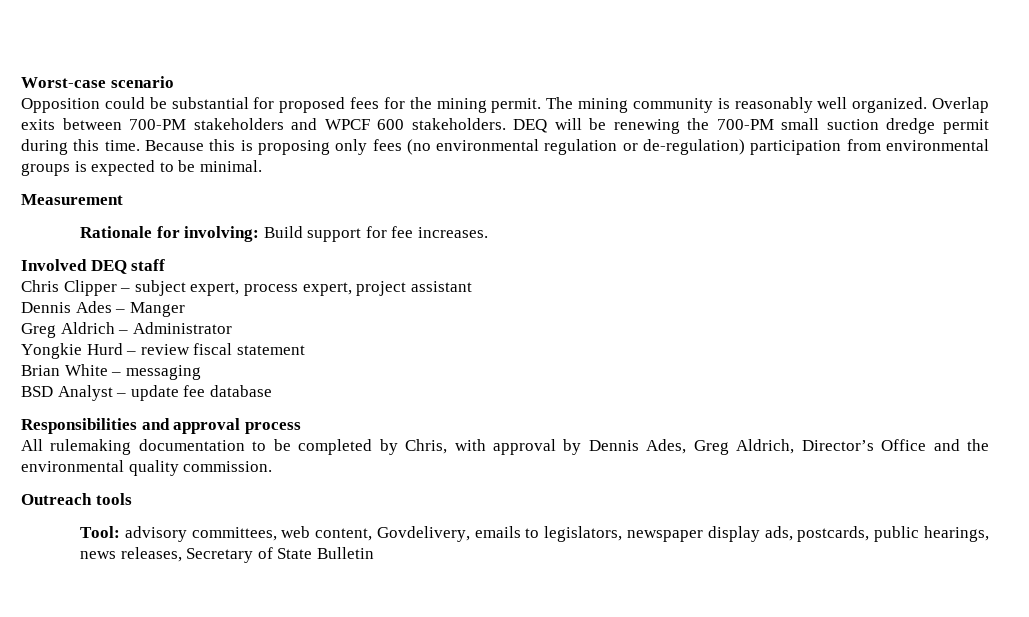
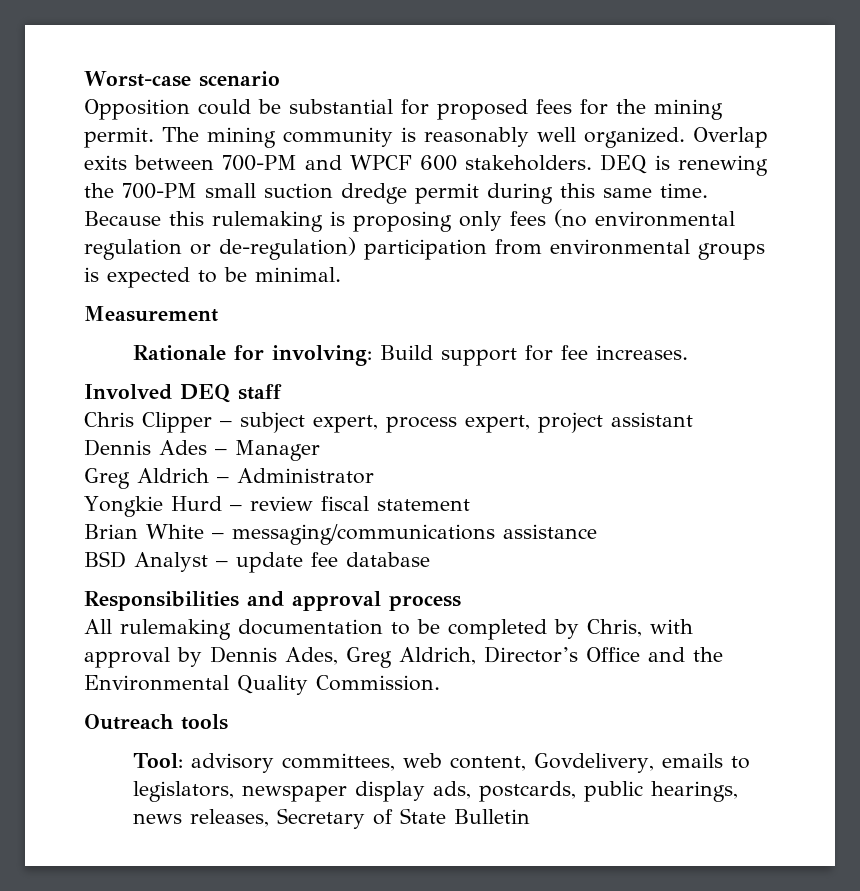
- Overlap exits between 700-PM stakeholders and WPCF 600 stakeholders.
+ Overlap exits between 700-PM and WPCF 600 stakeholders.
- DEQ will be renewing the 700-PM small suction dredge permit during this time.
+ DEQ is renewing the 700-PM small suction dredge permit during this same time.
- Because this is proposing only fees (no environmental regulation or de-regulation) participation from environmental groups is expected to be minimal.
+ Because this rulemaking is proposing only fees (no environmental regulation or de-regulation) participation from environmental groups is expected to be minimal.
- Dennis Ades – Manger
+ Dennis Ades – Manager
- Brian White – messaging
+ Brian White – messaging/communications assistance
- All rulemaking documentation to be completed by Chris, with approval by Dennis Ades, Greg Aldrich, Director’s Office and the environmental quality commission.
+ All rulemaking documentation to be completed by Chris, with approval by Dennis Ades, Greg Aldrich, Director’s Office and the Environmental Quality Commission.

